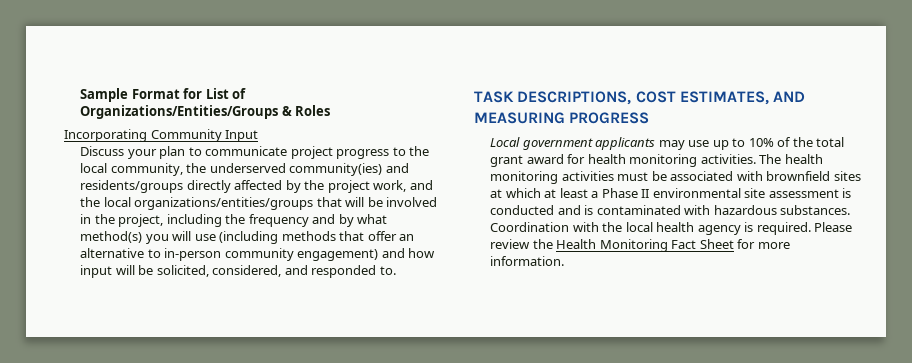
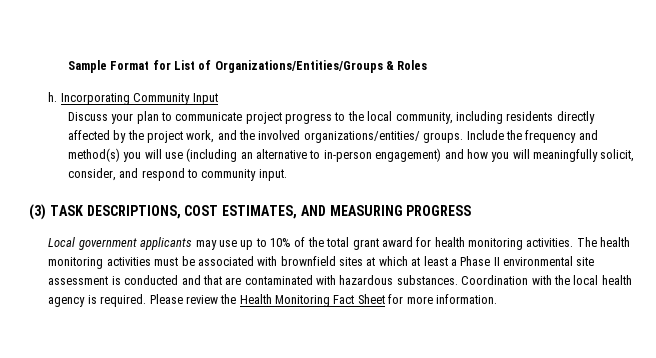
+ h.
- Discuss your plan to communicate project progress to the local community, the underserved community(ies) and residents/groups directly affected by the project work, and the local organizations/entities/groups that will be involved in the project, including the frequency and by what method(s) you will use (including methods that offer an alternative to in-person community engagement) and how input will be solicited, considered, and responded to.
- TASK DESCRIPTIONS, COST ESTIMATES, AND MEASURING PROGRESS
+ Discuss your plan to communicate project progress to the local community, including residents directly affected by the project work, and the involved organizations/entities/ groups. Include the frequency and method(s) you will use (including an alternative to in-person engagement) and how you will meaningfully solicit, consider, and respond to community input.
+ (3) TASK DESCRIPTIONS, COST ESTIMATES, AND MEASURING PROGRESS
- The health monitoring activities must be associated with brownfield sites at which at least a Phase II environmental site assessment is conducted and is contaminated with hazardous substances.
+ The health monitoring activities must be associated with brownfield sites at which at least a Phase II environmental site assessment is conducted and that are contaminated with hazardous substances.

